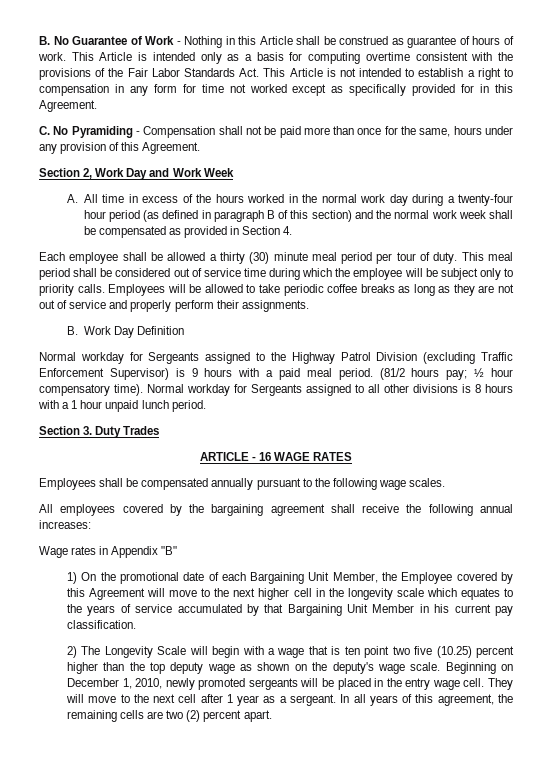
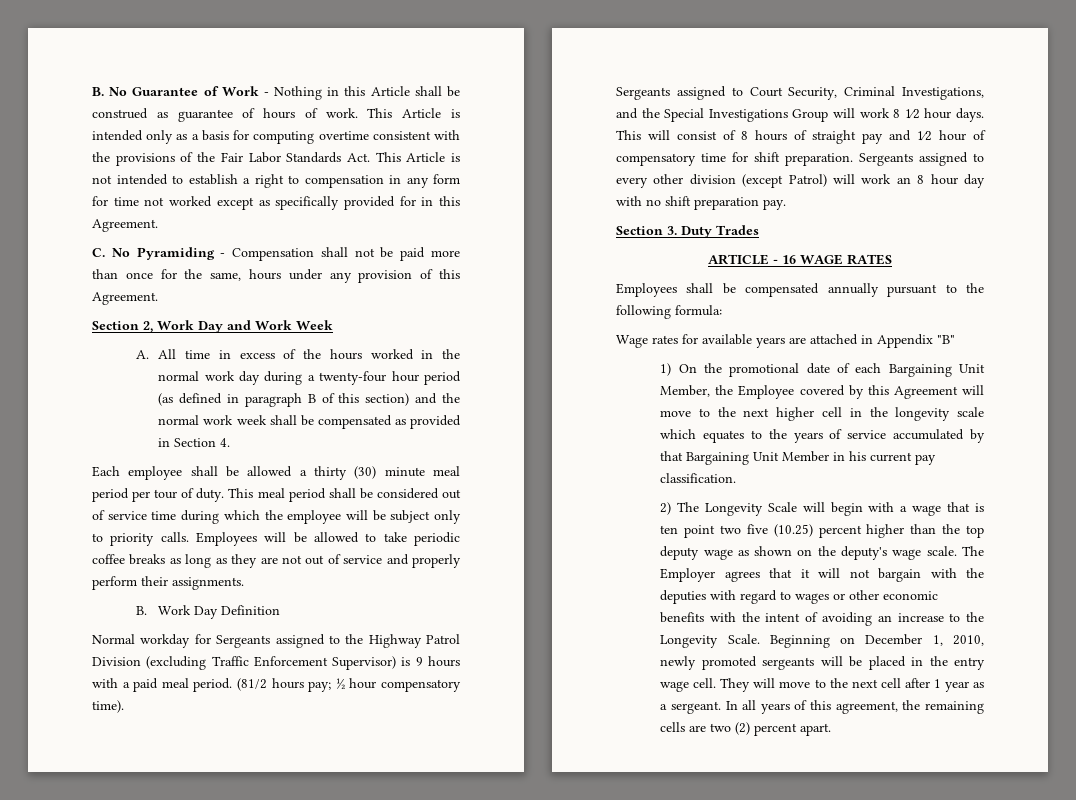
- (81/2 hours pay; ½ hour compensatory time). Normal workday for Sergeants assigned to all other divisions is 8 hours with a 1 hour unpaid lunch period.
+ (81/2 hours pay; ½ hour compensatory time).
+ Sergeants assigned to Court Security, Criminal Investigations, and the Special Investigations Group will work 8 1⁄2 hour days. This will consist of 8 hours of straight pay and 1⁄2 hour of compensatory time for shift preparation. Sergeants assigned to every other division (except Patrol) will work an 8 hour day with no shift preparation pay.
- Employees shall be compensated annually pursuant to the following wage scales.
- All employees covered by the bargaining agreement shall receive the following annual increases:
- Wage rates in Appendix "B"
+ Employees shall be compensated annually pursuant to the following formula:
+ Wage rates for available years are attached in Appendix "B"
+ The Employer agrees that it will not bargain with the deputies with regard to wages or other economic benefits with the intent of avoiding an increase to the Longevity Scale.

